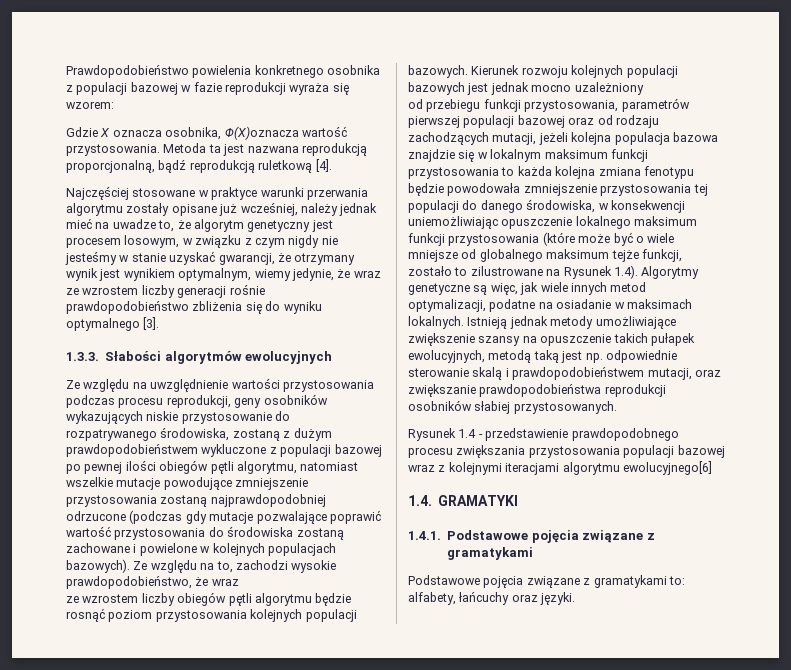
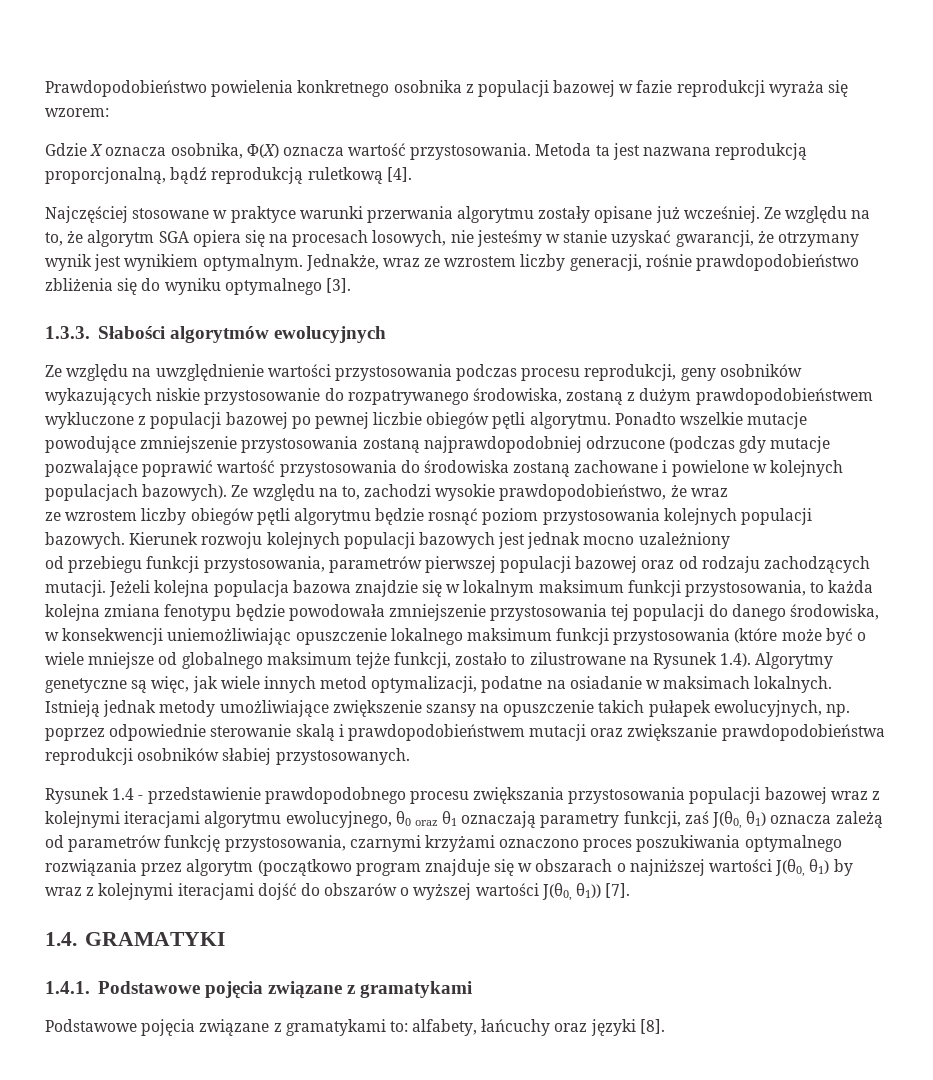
- Gdzie X oznacza osobnika, Φ(X)oznacza wartość przystosowania.
+ Gdzie X oznacza osobnika, Φ(X) oznacza wartość przystosowania.
- Najczęściej stosowane w praktyce warunki przerwania algorytmu zostały opisane już wcześniej, należy jednak mieć na uwadze to, że algorytm genetyczny jest procesem losowym, w związku z czym nigdy nie jesteśmy w stanie uzyskać gwarancji, że otrzymany wynik jest wynikiem optymalnym, wiemy jedynie, że wraz ze wzrostem liczby generacji rośnie prawdopodobieństwo zbliżenia się do wyniku optymalnego [3].
+ Najczęściej stosowane w praktyce warunki przerwania algorytmu zostały opisane już wcześniej. Ze względu na to, że algorytm SGA opiera się na procesach losowych, nie jesteśmy w stanie uzyskać gwarancji, że otrzymany wynik jest wynikiem optymalnym. Jednakże, wraz ze wzrostem liczby generacji, rośnie prawdopodobieństwo zbliżenia się do wyniku optymalnego [3].
- Ze względu na uwzględnienie wartości przystosowania podczas procesu reprodukcji, geny osobników wykazujących niskie przystosowanie do rozpatrywanego środowiska, zostaną z dużym prawdopodobieństwem wykluczone z populacji bazowej po pewnej ilości obiegów pętli algorytmu, natomiast wszelkie mutacje powodujące zmniejszenie przystosowania zostaną najprawdopodobniej odrzucone (podczas gdy mutacje pozwalające poprawić wartość przystosowania do środowiska zostaną zachowane i powielone w kolejnych populacjach bazowych).
+ Ze względu na uwzględnienie wartości przystosowania podczas procesu reprodukcji, geny osobników wykazujących niskie przystosowanie do rozpatrywanego środowiska, zostaną z dużym prawdopodobieństwem wykluczone z populacji bazowej po pewnej liczbie obiegów pętli algorytmu. Ponadto wszelkie mutacje powodujące zmniejszenie przystosowania zostaną najprawdopodobniej odrzucone (podczas gdy mutacje pozwalające poprawić wartość przystosowania do środowiska zostaną zachowane i powielone w kolejnych populacjach bazowych).
- od przebiegu funkcji przystosowania, parametrów pierwszej populacji bazowej oraz od rodzaju zachodzących mutacji, jeżeli kolejna populacja bazowa znajdzie się w lokalnym maksimum funkcji przystosowania to każda kolejna zmiana fenotypu będzie powodowała zmniejszenie przystosowania tej populacji do danego środowiska, w konsekwencji uniemożliwiając opuszczenie lokalnego maksimum funkcji przystosowania (które może być o wiele mniejsze od globalnego maksimum tejże funkcji, zostało to zilustrowane na Rysunek 1.4). Algorytmy genetyczne są więc, jak wiele innych metod optymalizacji, podatne na osiadanie w maksimach lokalnych.
+ od przebiegu funkcji przystosowania, parametrów pierwszej populacji bazowej oraz od rodzaju zachodzących mutacji. Jeżeli kolejna populacja bazowa znajdzie się w lokalnym maksimum funkcji przystosowania, to każda kolejna zmiana fenotypu będzie powodowała zmniejszenie przystosowania tej populacji do danego środowiska, w konsekwencji uniemożliwiając opuszczenie lokalnego maksimum funkcji przystosowania (które może być o wiele mniejsze od globalnego maksimum tejże funkcji, zostało to zilustrowane na Rysunek 1.4). Algorytmy genetyczne są więc, jak wiele innych metod optymalizacji, podatne na osiadanie w maksimach lokalnych.
- Istnieją jednak metody umożliwiające zwiększenie szansy na opuszczenie takich pułapek ewolucyjnych, metodą taką jest np. odpowiednie sterowanie skalą i prawdopodobieństwem mutacji, oraz zwiększanie prawdopodobieństwa reprodukcji osobników słabiej przystosowanych.
+ Istnieją jednak metody umożliwiające zwiększenie szansy na opuszczenie takich pułapek ewolucyjnych, np. poprzez odpowiednie sterowanie skalą i prawdopodobieństwem mutacji oraz zwiększanie prawdopodobieństwa reprodukcji osobników słabiej przystosowanych.
- Rysunek 1.4 - przedstawienie prawdopodobnego procesu zwiększania przystosowania populacji bazowej wraz z kolejnymi iteracjami algorytmu ewolucyjnego[6]
+ Rysunek 1.4 - przedstawienie prawdopodobnego procesu zwiększania przystosowania populacji bazowej wraz z kolejnymi iteracjami algorytmu ewolucyjnego, θ0 oraz θ1 oznaczają parametry funkcji, zaś J(θ0, θ1) oznacza zależą od parametrów funkcję przystosowania, czarnymi krzyżami oznaczono proces poszukiwania optymalnego rozwiązania przez algorytm (początkowo program znajduje się w obszarach o najniższej wartości J(θ0, θ1) by wraz z kolejnymi iteracjami dojść do obszarów o wyższej wartości J(θ0, θ1)) [7].
- Podstawowe pojęcia związane z gramatykami to: alfabety, łańcuchy oraz języki.
+ Podstawowe pojęcia związane z gramatykami to: alfabety, łańcuchy oraz języki [8].

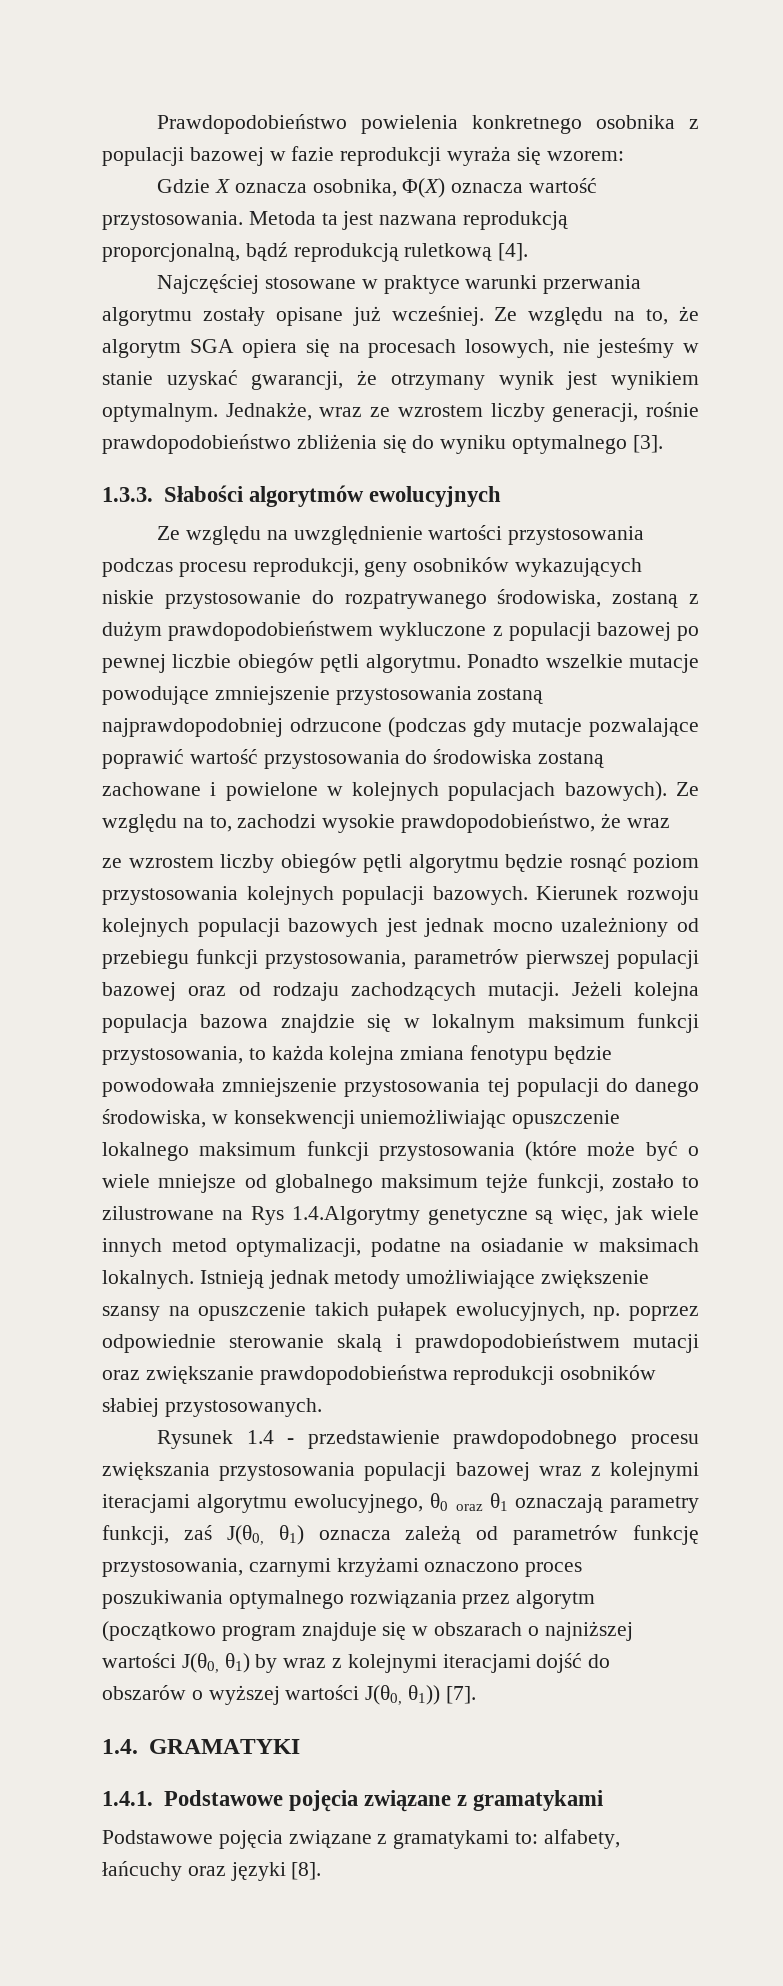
- Kierunek rozwoju kolejnych populacji bazowych jest jednak mocno uzależniony
- od przebiegu funkcji przystosowania, parametrów pierwszej populacji bazowej oraz od rodzaju zachodzących mutacji.
+ Kierunek rozwoju kolejnych populacji bazowych jest jednak mocno uzależniony od przebiegu funkcji przystosowania, parametrów pierwszej populacji bazowej oraz od rodzaju zachodzących mutacji.
- Jeżeli kolejna populacja bazowa znajdzie się w lokalnym maksimum funkcji przystosowania, to każda kolejna zmiana fenotypu będzie powodowała zmniejszenie przystosowania tej populacji do danego środowiska, w konsekwencji uniemożliwiając opuszczenie lokalnego maksimum funkcji przystosowania (które może być o wiele mniejsze od globalnego maksimum tejże funkcji, zostało to zilustrowane na Rysunek 1.4). Algorytmy genetyczne są więc, jak wiele innych metod optymalizacji, podatne na osiadanie w maksimach lokalnych.
+ Jeżeli kolejna populacja bazowa znajdzie się w lokalnym maksimum funkcji przystosowania, to każda kolejna zmiana fenotypu będzie powodowała zmniejszenie przystosowania tej populacji do danego środowiska, w konsekwencji uniemożliwiając opuszczenie lokalnego maksimum funkcji przystosowania (które może być o wiele mniejsze od globalnego maksimum tejże funkcji, zostało to zilustrowane na Rys 1.4.Algorytmy genetyczne są więc, jak wiele innych metod optymalizacji, podatne na osiadanie w maksimach lokalnych.

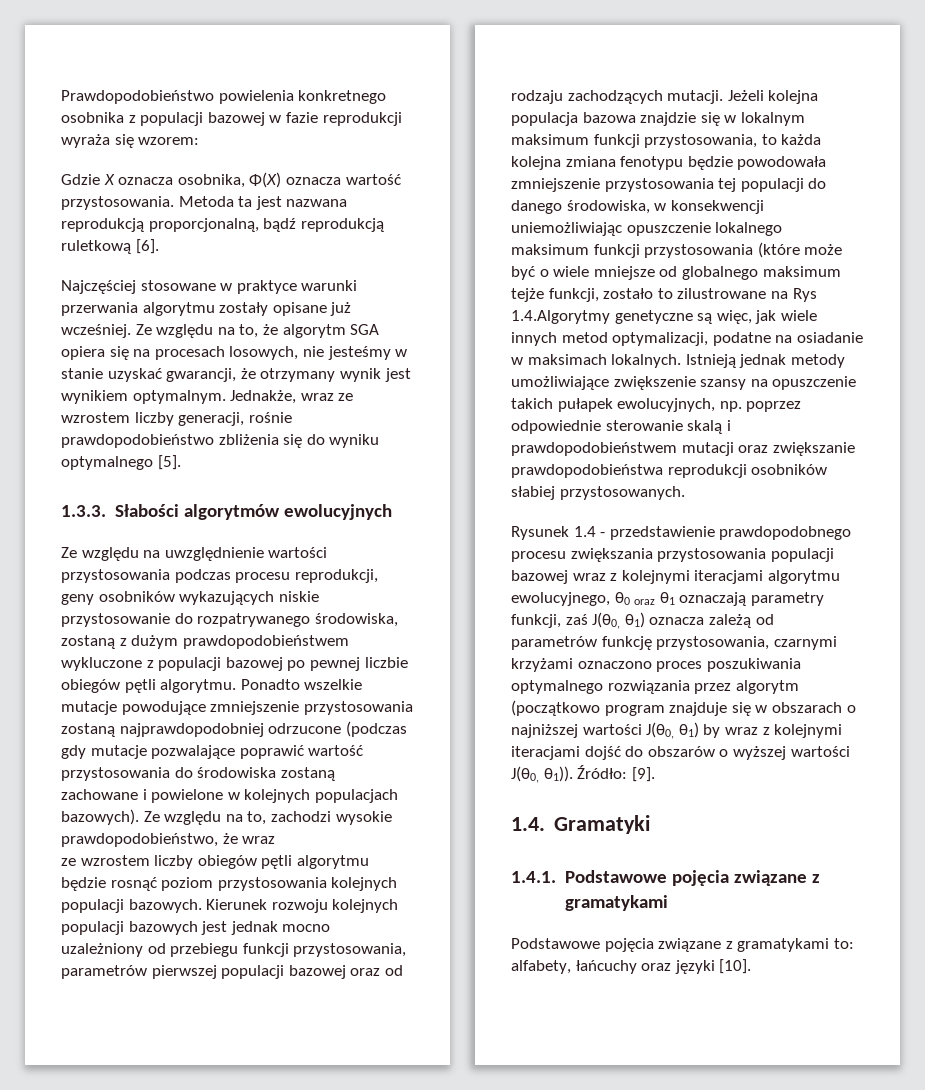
- Metoda ta jest nazwana reprodukcją proporcjonalną, bądź reprodukcją ruletkową [4].
+ Metoda ta jest nazwana reprodukcją proporcjonalną, bądź reprodukcją ruletkową [6].
- Jednakże, wraz ze wzrostem liczby generacji, rośnie prawdopodobieństwo zbliżenia się do wyniku optymalnego [3].
+ Jednakże, wraz ze wzrostem liczby generacji, rośnie prawdopodobieństwo zbliżenia się do wyniku optymalnego [5].
- Rysunek 1.4 - przedstawienie prawdopodobnego procesu zwiększania przystosowania populacji bazowej wraz z kolejnymi iteracjami algorytmu ewolucyjnego, θ0 oraz θ1 oznaczają parametry funkcji, zaś J(θ0, θ1) oznacza zależą od parametrów funkcję przystosowania, czarnymi krzyżami oznaczono proces poszukiwania optymalnego rozwiązania przez algorytm (początkowo program znajduje się w obszarach o najniższej wartości J(θ0, θ1) by wraz z kolejnymi iteracjami dojść do obszarów o wyższej wartości J(θ0, θ1)) [7].
+ Rysunek 1.4 - przedstawienie prawdopodobnego procesu zwiększania przystosowania populacji bazowej wraz z kolejnymi iteracjami algorytmu ewolucyjnego, θ0 oraz θ1 oznaczają parametry funkcji, zaś J(θ0, θ1) oznacza zależą od parametrów funkcję przystosowania, czarnymi krzyżami oznaczono proces poszukiwania optymalnego rozwiązania przez algorytm (początkowo program znajduje się w obszarach o najniższej wartości J(θ0, θ1) by wraz z kolejnymi iteracjami dojść do obszarów o wyższej wartości J(θ0, θ1)). Źródło: [9].
- 1.4. GRAMATYKI
+ 1.4. Gramatyki
- Podstawowe pojęcia związane z gramatykami to: alfabety, łańcuchy oraz języki [8].
+ Podstawowe pojęcia związane z gramatykami to: alfabety, łańcuchy oraz języki [10].

